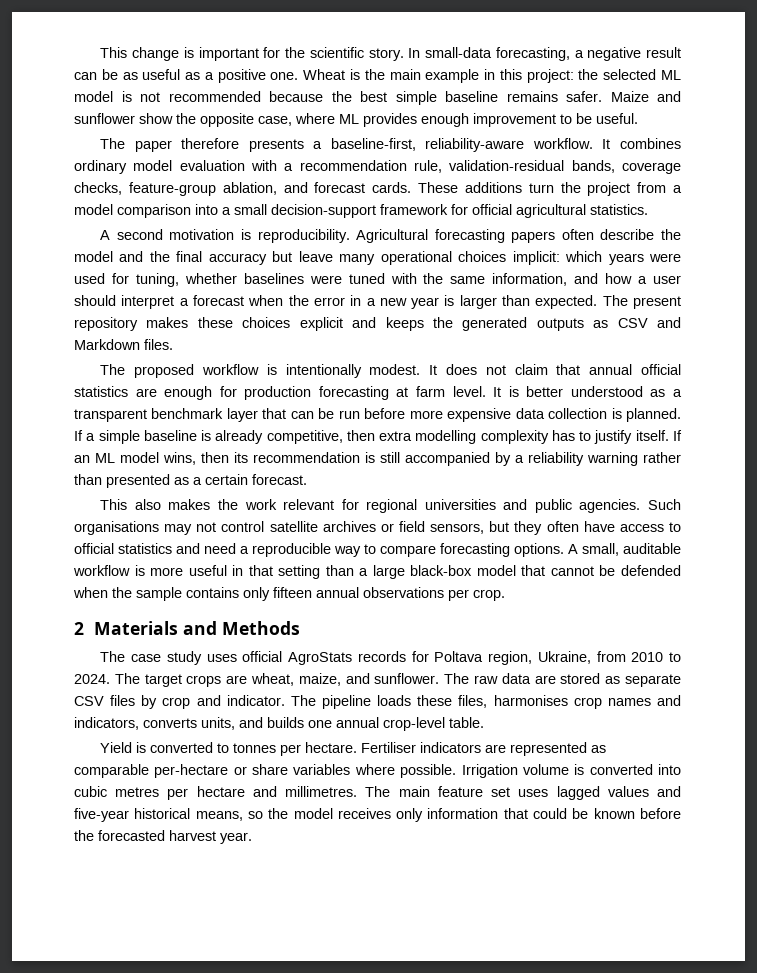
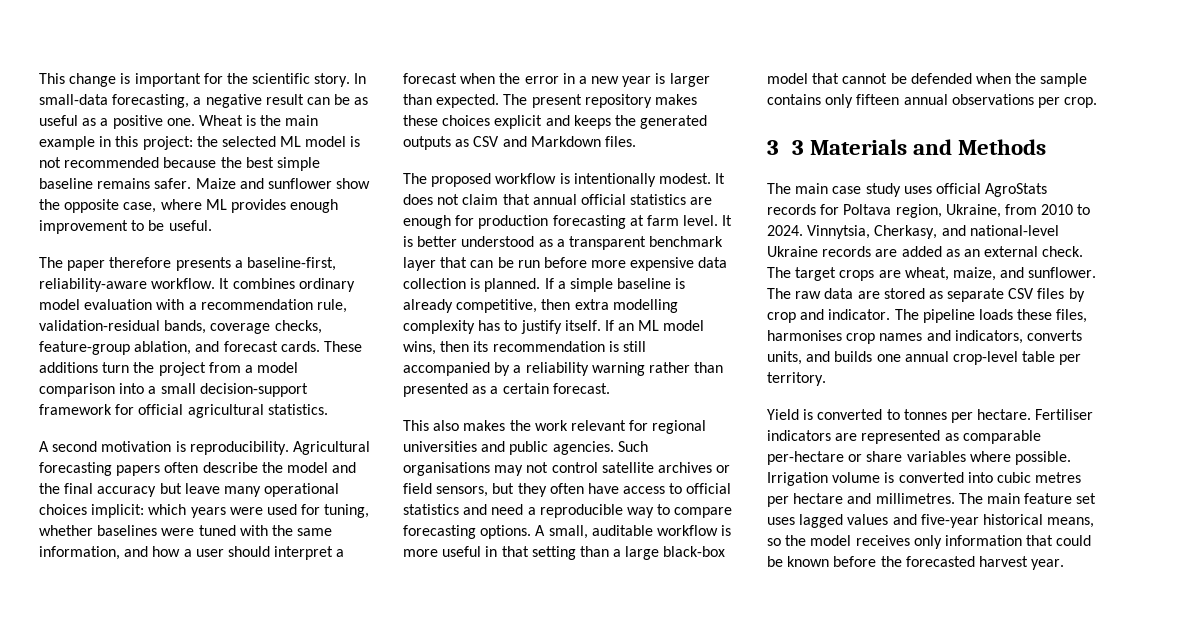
- 2 Materials and Methods
+ 3 3 Materials and Methods
- The case study uses official AgroStats records for Poltava region, Ukraine, from 2010 to 2024.
+ The main case study uses official AgroStats records for Poltava region, Ukraine, from 2010 to 2024.
+ Vinnytsia, Cherkasy, and national-level Ukraine records are added as an external check.
- The pipeline loads these files, harmonises crop names and indicators, converts units, and builds one annual crop-level table.
+ The pipeline loads these files, harmonises crop names and indicators, converts units, and builds one annual crop-level table per territory.

